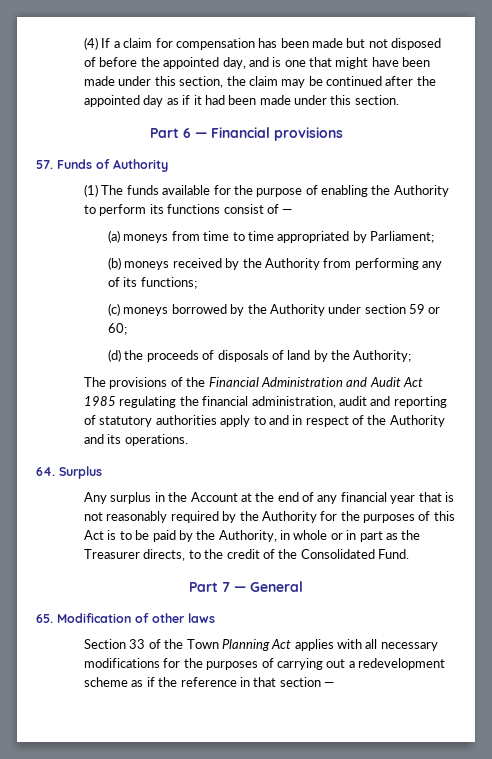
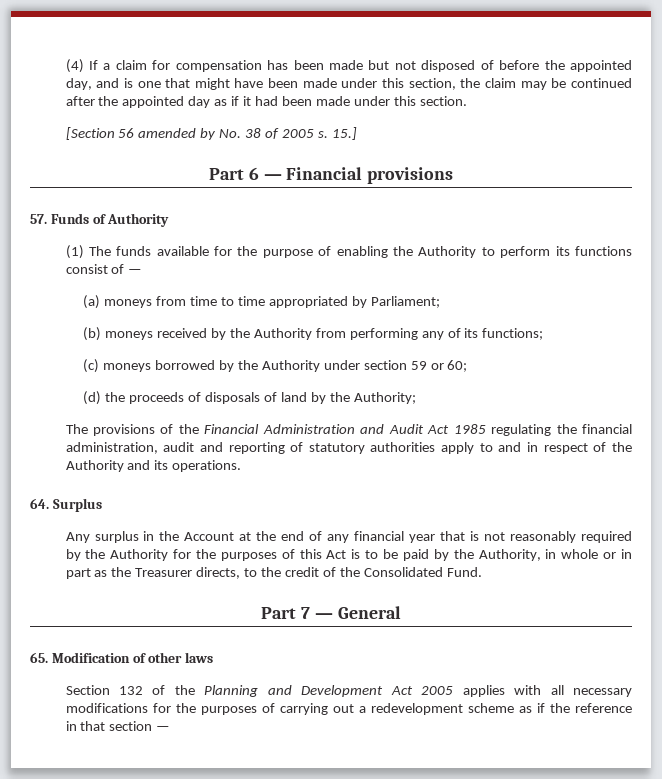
+ [Section 56 amended by No. 38 of 2005 s. 15.]
- Section 33 of the Town Planning Act applies with all necessary modifications for the purposes of carrying out a redevelopment scheme as if the reference in that section —
+ Section 132 of the Planning and Development Act 2005 applies with all necessary modifications for the purposes of carrying out a redevelopment scheme as if the reference in that section —

